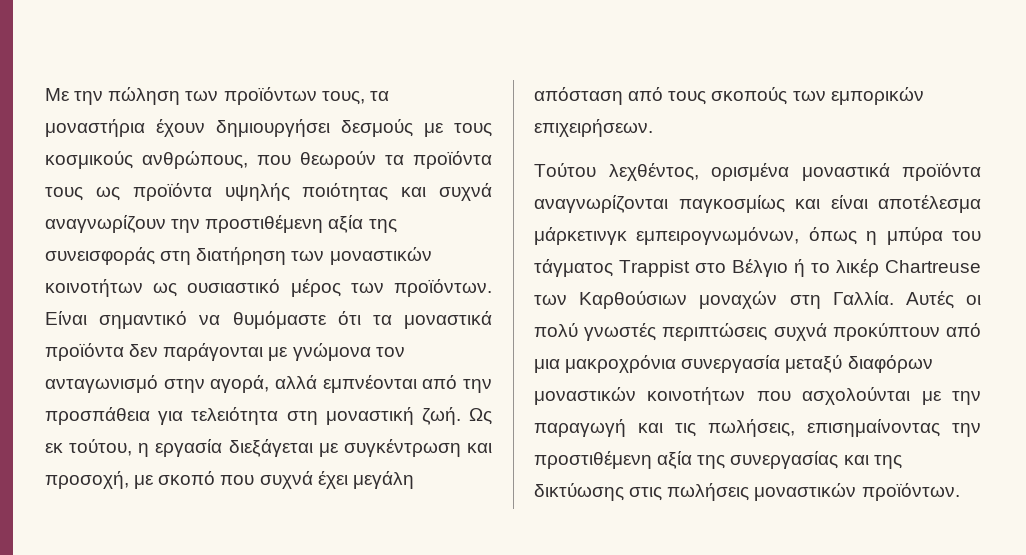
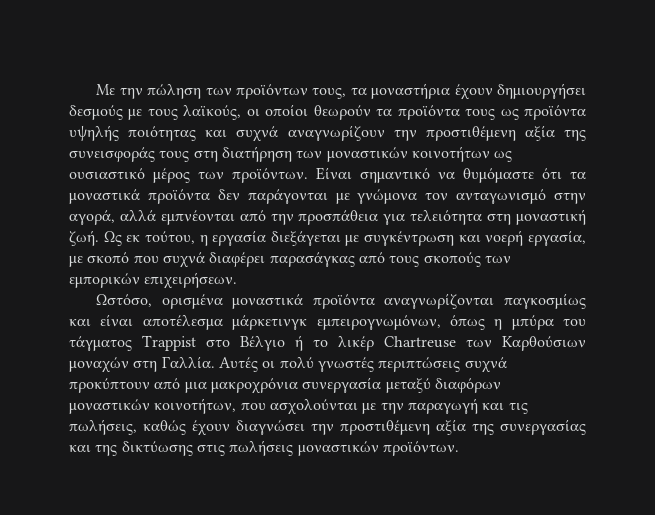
- Με την πώληση των προϊόντων τους, τα μοναστήρια έχουν δημιουργήσει δεσμούς με τους κοσμικούς ανθρώπους, που θεωρούν τα προϊόντα τους ως προϊόντα υψηλής ποιότητας και συχνά αναγνωρίζουν την προστιθέμενη αξία της συνεισφοράς στη διατήρηση των μοναστικών κοινοτήτων ως ουσιαστικό μέρος των προϊόντων.
+ Με την πώληση των προϊόντων τους, τα μοναστήρια έχουν δημιουργήσει δεσμούς με τους λαϊκούς, οι οποίοι θεωρούν τα προϊόντα τους ως προϊόντα υψηλής ποιότητας και συχνά αναγνωρίζουν την προστιθέμενη αξία της συνεισφοράς τους στη διατήρηση των μοναστικών κοινοτήτων ως ουσιαστικό μέρος των προϊόντων.
- Ως εκ τούτου, η εργασία διεξάγεται με συγκέντρωση και προσοχή, με σκοπό που συχνά έχει μεγάλη απόσταση από τους σκοπούς των εμπορικών επιχειρήσεων.
+ Ως εκ τούτου, η εργασία διεξάγεται με συγκέντρωση και νοερή εργασία, με σκοπό που συχνά διαφέρει παρασάγκας από τους σκοπούς των εμπορικών επιχειρήσεων.
- Τούτου λεχθέντος, ορισμένα μοναστικά προϊόντα αναγνωρίζονται παγκοσμίως και είναι αποτέλεσμα μάρκετινγκ εμπειρογνωμόνων, όπως η μπύρα του τάγματος Trappist στο Βέλγιο ή το λικέρ Chartreuse των Καρθούσιων μοναχών στη Γαλλία.
+ Ωστόσο, ορισμένα μοναστικά προϊόντα αναγνωρίζονται παγκοσμίως και είναι αποτέλεσμα μάρκετινγκ εμπειρογνωμόνων, όπως η μπύρα του τάγματος Trappist στο Βέλγιο ή το λικέρ Chartreuse των Καρθούσιων μοναχών στη Γαλλία.
- Αυτές οι πολύ γνωστές περιπτώσεις συχνά προκύπτουν από μια μακροχρόνια συνεργασία μεταξύ διαφόρων μοναστικών κοινοτήτων που ασχολούνται με την παραγωγή και τις πωλήσεις, επισημαίνοντας την προστιθέμενη αξία της συνεργασίας και της δικτύωσης στις πωλήσεις μοναστικών προϊόντων.
+ Αυτές οι πολύ γνωστές περιπτώσεις συχνά προκύπτουν από μια μακροχρόνια συνεργασία μεταξύ διαφόρων μοναστικών κοινοτήτων, που ασχολούνται με την παραγωγή και τις πωλήσεις, καθώς έχουν διαγνώσει την προστιθέμενη αξία της συνεργασίας και της δικτύωσης στις πωλήσεις μοναστικών προϊόντων.

